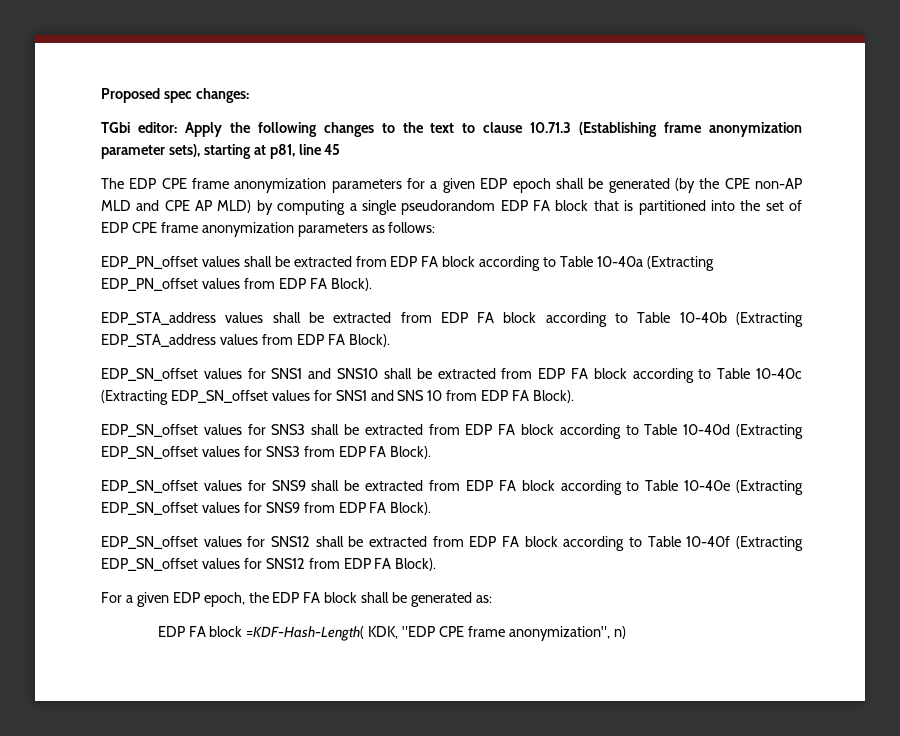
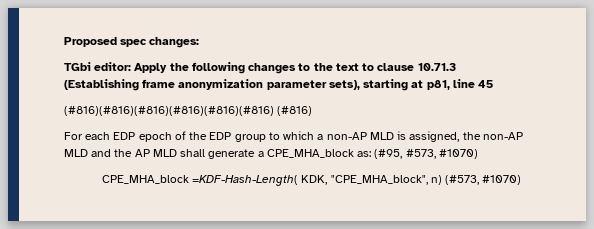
- The EDP CPE frame anonymization parameters for a given EDP epoch shall be generated (by the CPE non-AP MLD and CPE AP MLD) by computing a single pseudorandom EDP FA block that is partitioned into the set of EDP CPE frame anonymization parameters as follows:
- EDP_PN_offset values shall be extracted from EDP FA block according to Table 10-40a (Extracting EDP_PN_offset values from EDP FA Block).
- EDP_STA_address values shall be extracted from EDP FA block according to Table 10-40b (Extracting EDP_STA_address values from EDP FA Block).
- EDP_SN_offset values for SNS1 and SNS10 shall be extracted from EDP FA block according to Table 10-40c (Extracting EDP_SN_offset values for SNS1 and SNS 10 from EDP FA Block).
- EDP_SN_offset values for SNS3 shall be extracted from EDP FA block according to Table 10-40d (Extracting EDP_SN_offset values for SNS3 from EDP FA Block).
- EDP_SN_offset values for SNS9 shall be extracted from EDP FA block according to Table 10-40e (Extracting EDP_SN_offset values for SNS9 from EDP FA Block).
- EDP_SN_offset values for SNS12 shall be extracted from EDP FA block according to Table 10-40f (Extracting EDP_SN_offset values for SNS12 from EDP FA Block).
- For a given EDP epoch, the EDP FA block shall be generated as:
- EDP FA block =KDF-Hash-Length( KDK, "EDP CPE frame anonymization", n)
+ (#816)(#816)(#816)(#816)(#816)(#816) (#816)
+ For each EDP epoch of the EDP group to which a non-AP MLD is assigned, the non-AP MLD and the AP MLD shall generate a CPE_MHA_block as: (#95, #573, #1070)
+ CPE_MHA_block =KDF-Hash-Length( KDK, "CPE_MHA_block", n) (#573, #1070)

